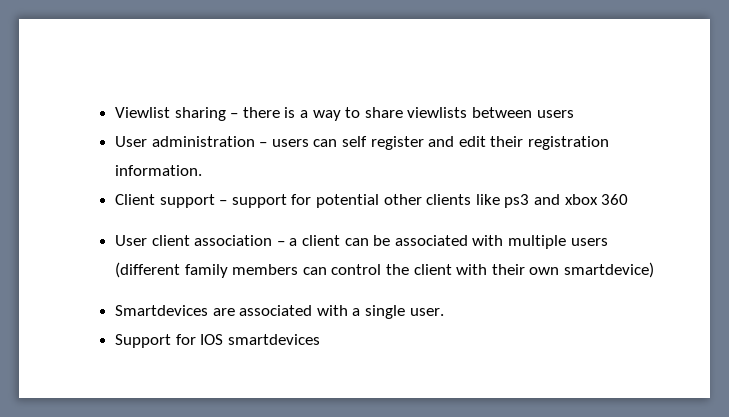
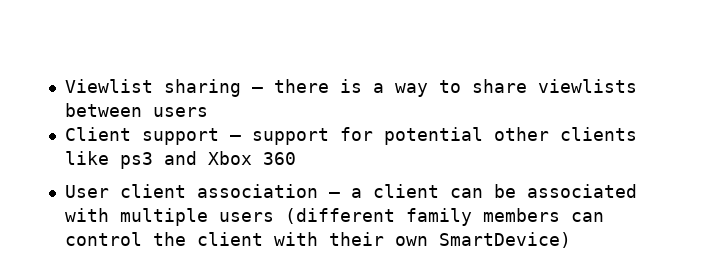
- User administration – users can self register and edit their registration information.
- Client support – support for potential other clients like ps3 and xbox 360
+ Client support – support for potential other clients like ps3 and Xbox 360
- User client association – a client can be associated with multiple users (different family members can control the client with their own smartdevice)
- Smartdevices are associated with a single user.
- Support for IOS smartdevices
+ User client association – a client can be associated with multiple users (different family members can control the client with their own SmartDevice)

